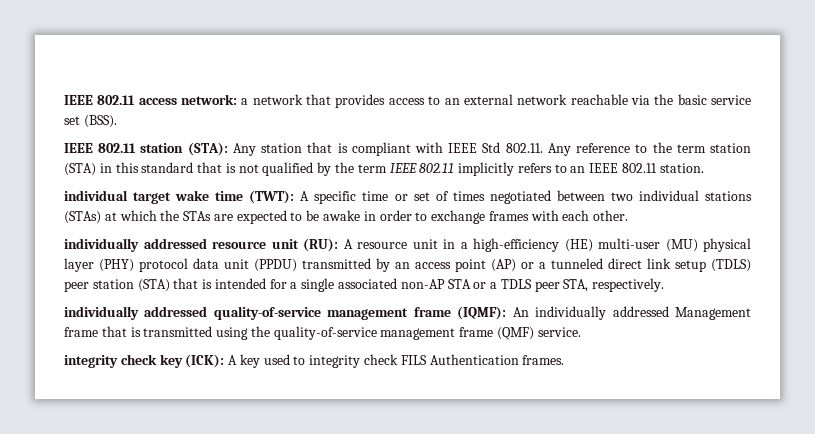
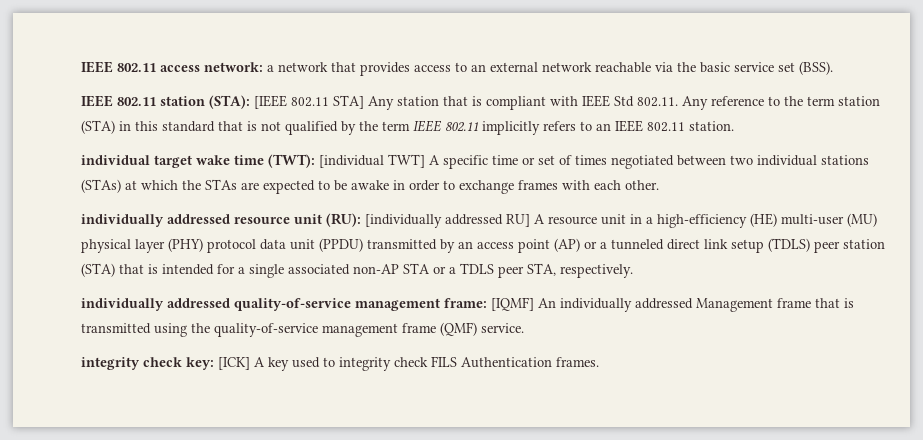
- IEEE 802.11 station (STA): Any station that is compliant with IEEE Std 802.11. Any reference to the term station (STA) in this standard that is not qualified by the term IEEE 802.11 implicitly refers to an IEEE 802.11 station.
+ IEEE 802.11 station (STA): [IEEE 802.11 STA] Any station that is compliant with IEEE Std 802.11. Any reference to the term station (STA) in this standard that is not qualified by the term IEEE 802.11 implicitly refers to an IEEE 802.11 station.
- individual target wake time (TWT): A specific time or set of times negotiated between two individual stations (STAs) at which the STAs are expected to be awake in order to exchange frames with each other.
+ individual target wake time (TWT): [individual TWT] A specific time or set of times negotiated between two individual stations (STAs) at which the STAs are expected to be awake in order to exchange frames with each other.
- individually addressed resource unit (RU): A resource unit in a high-efficiency (HE) multi-user (MU) physical layer (PHY) protocol data unit (PPDU) transmitted by an access point (AP) or a tunneled direct link setup (TDLS) peer station (STA) that is intended for a single associated non-AP STA or a TDLS peer STA, respectively.
+ individually addressed resource unit (RU): [individually addressed RU] A resource unit in a high-efficiency (HE) multi-user (MU) physical layer (PHY) protocol data unit (PPDU) transmitted by an access point (AP) or a tunneled direct link setup (TDLS) peer station (STA) that is intended for a single associated non-AP STA or a TDLS peer STA, respectively.
- individually addressed quality-of-service management frame (IQMF): An individually addressed Management frame that is transmitted using the quality-of-service management frame (QMF) service.
+ individually addressed quality-of-service management frame: [IQMF] An individually addressed Management frame that is transmitted using the quality-of-service management frame (QMF) service.
- integrity check key (ICK): A key used to integrity check FILS Authentication frames.
+ integrity check key: [ICK] A key used to integrity check FILS Authentication frames.

